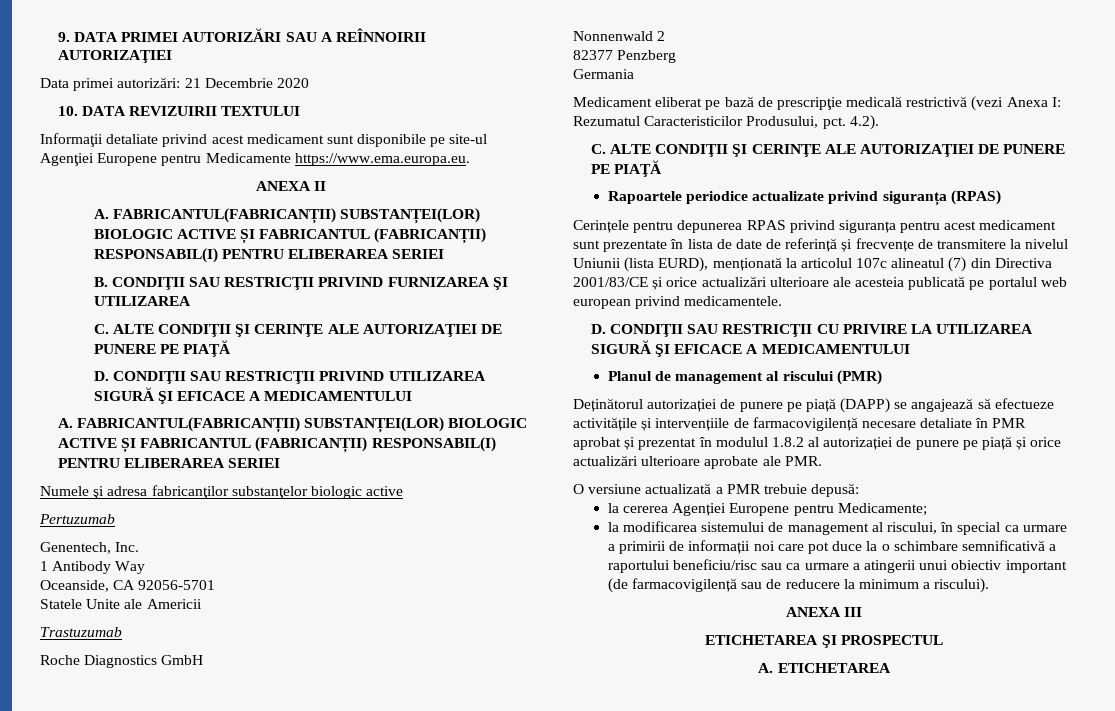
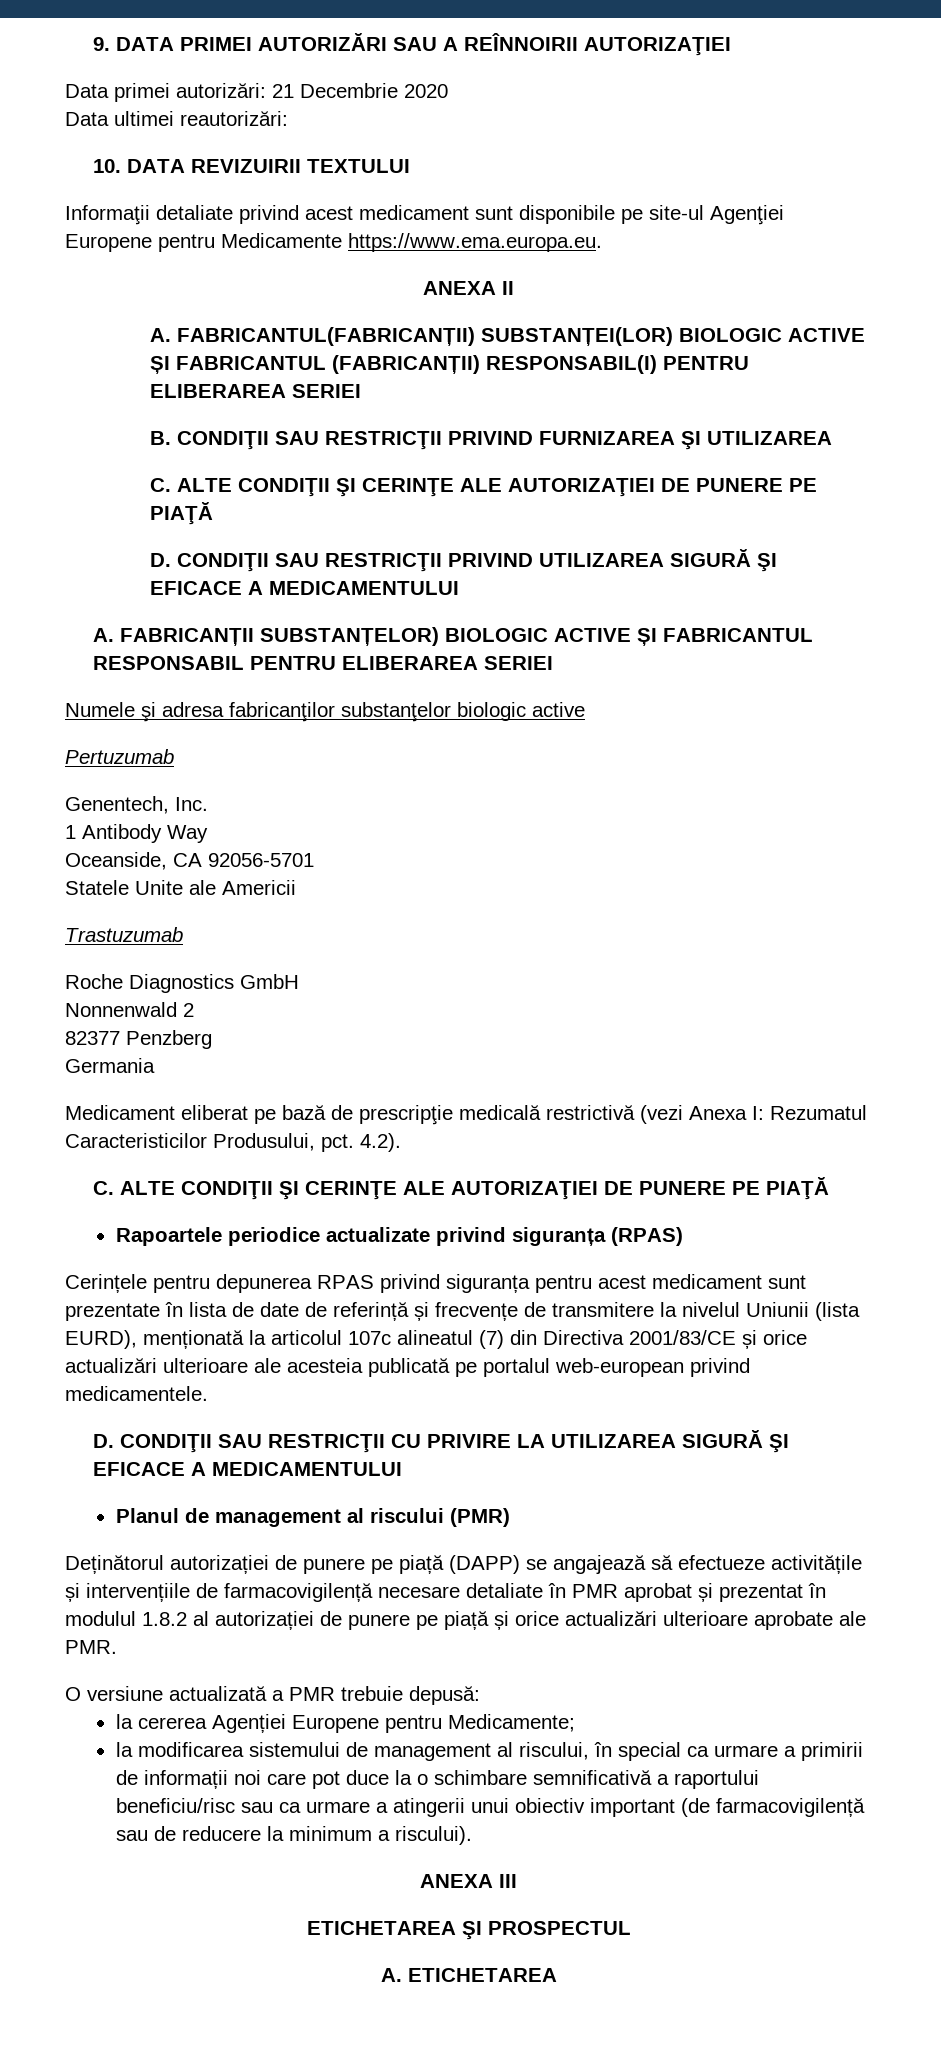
+ Data ultimei reautorizări:
  D. CONDIŢII SAU RESTRICŢII PRIVIND UTILIZAREA SIGURĂ ŞI EFICACE A MEDICAMENTULUI
- A. FABRICANTUL(FABRICANȚII) SUBSTANȚEI(LOR) BIOLOGIC ACTIVE ȘI FABRICANTUL (FABRICANȚII) RESPONSABIL(I) PENTRU ELIBERAREA SERIEI
+ A. FABRICANȚII SUBSTANȚELOR) BIOLOGIC ACTIVE ȘI FABRICANTUL RESPONSABIL PENTRU ELIBERAREA SERIEI
- Cerințele pentru depunerea RPAS privind siguranța pentru acest medicament sunt prezentate în lista de date de referință și frecvențe de transmitere la nivelul Uniunii (lista EURD), menționată la articolul 107c alineatul (7) din Directiva 2001/83/CE și orice actualizări ulterioare ale acesteia publicată pe portalul web european privind medicamentele.
+ Cerințele pentru depunerea RPAS privind siguranța pentru acest medicament sunt prezentate în lista de date de referință și frecvențe de transmitere la nivelul Uniunii (lista EURD), menționată la articolul 107c alineatul (7) din Directiva 2001/83/CE și orice actualizări ulterioare ale acesteia publicată pe portalul web-european privind medicamentele.

